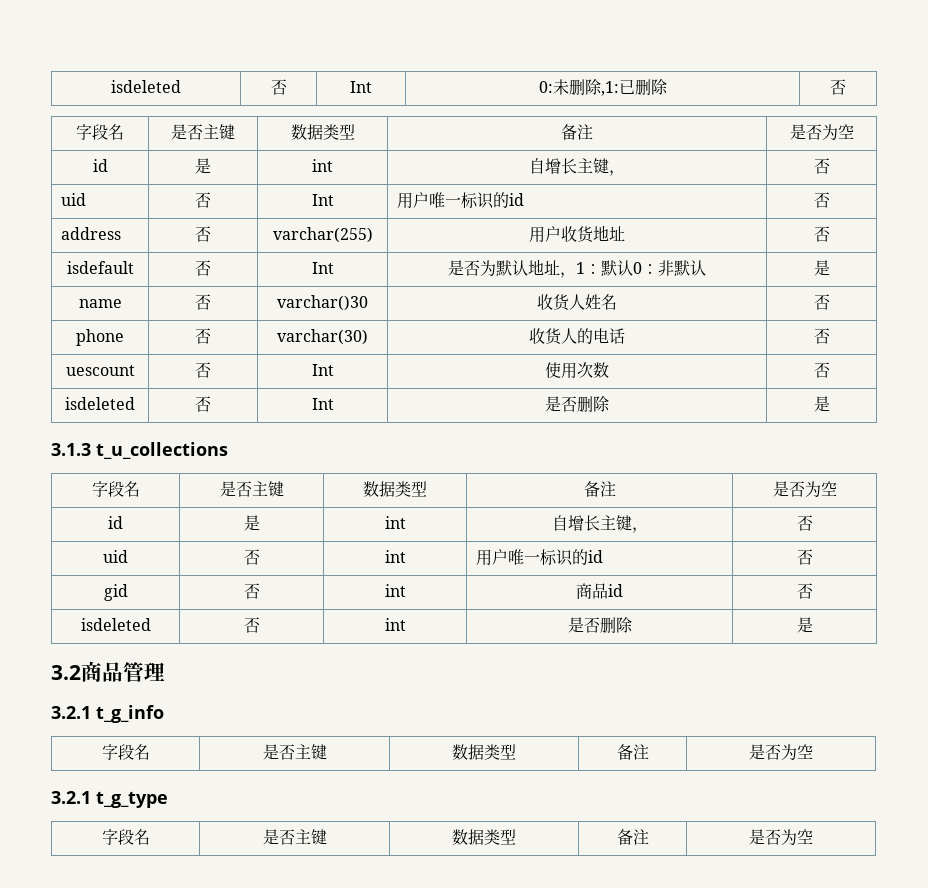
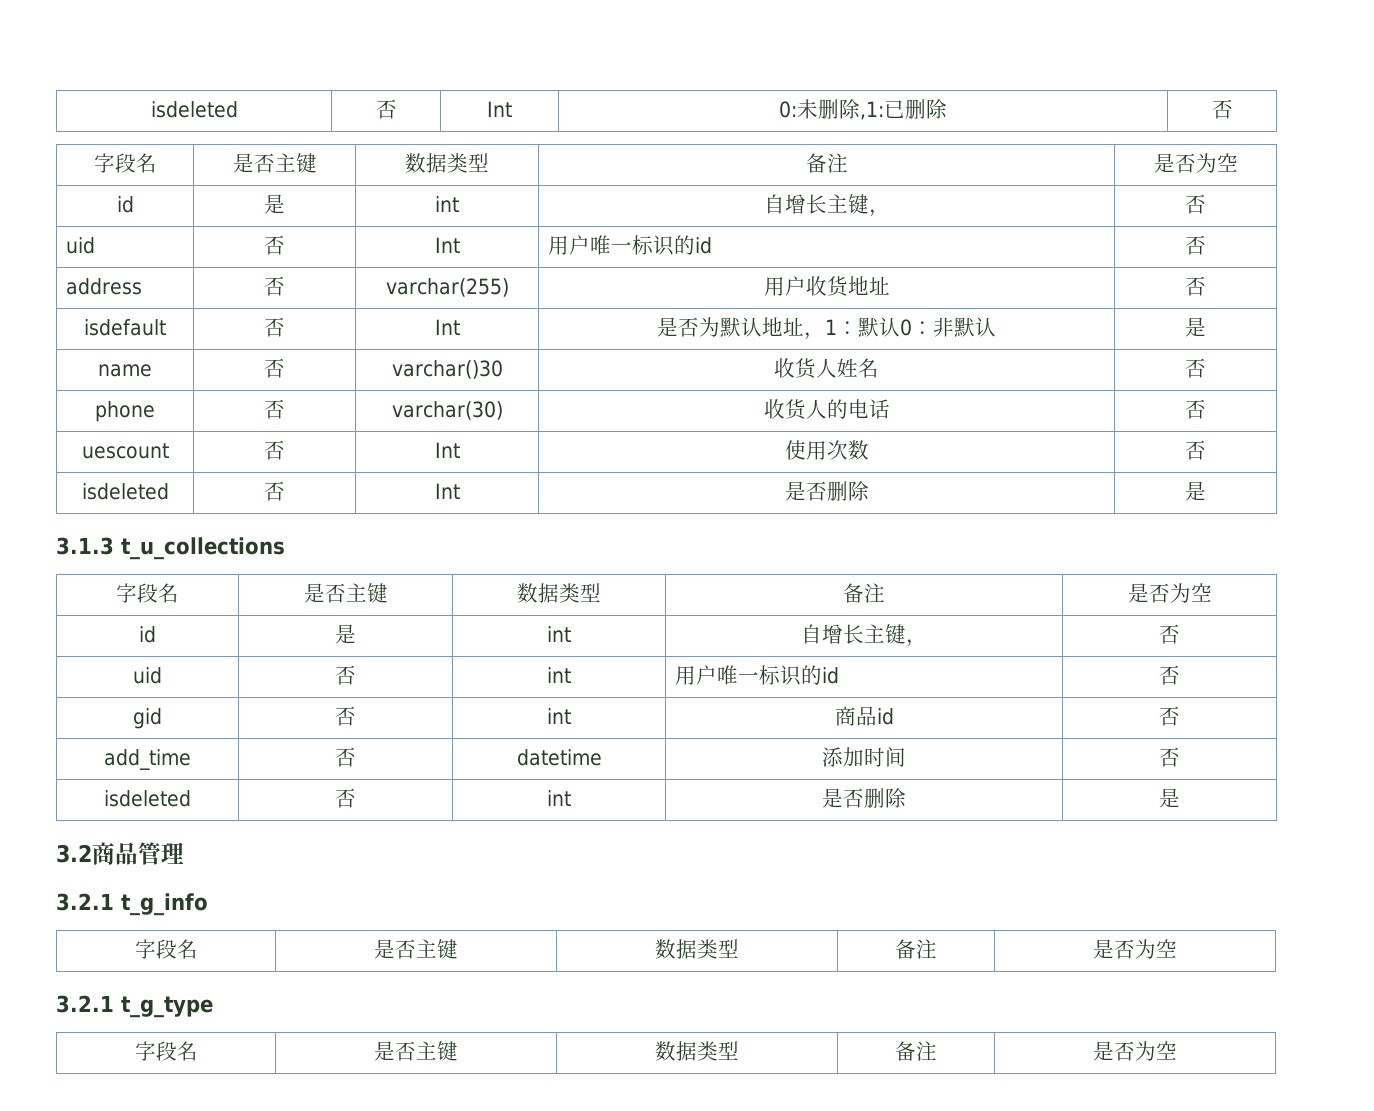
+ add_time | 否 | datetime | 添加时间 | 否

